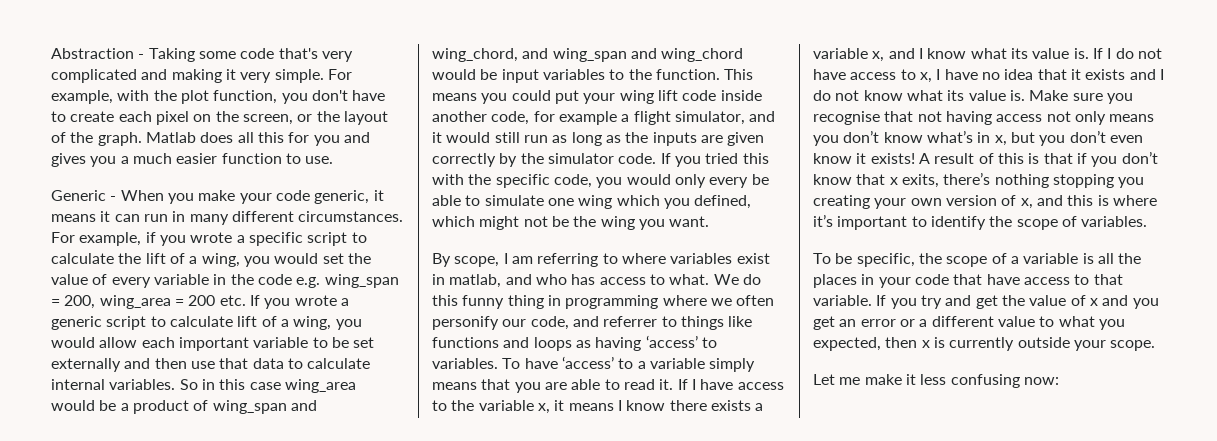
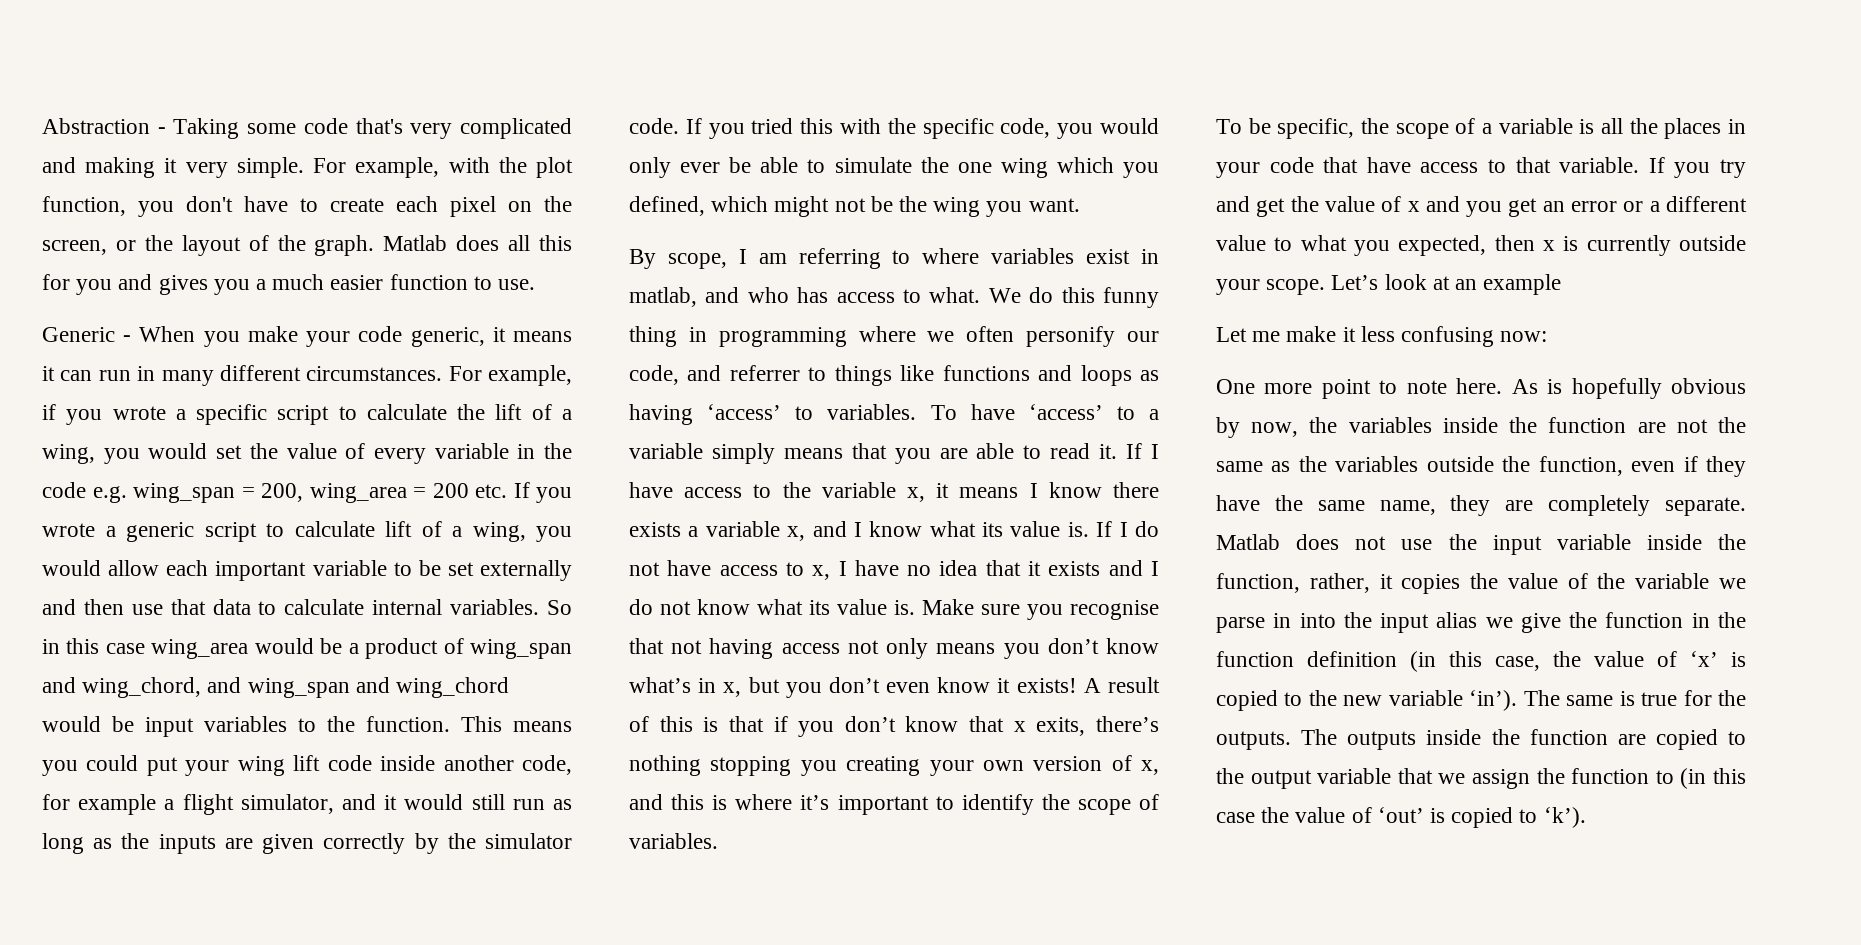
- If you tried this with the specific code, you would only every be able to simulate one wing which you defined, which might not be the wing you want.
+ If you tried this with the specific code, you would only ever be able to simulate the one wing which you defined, which might not be the wing you want.
+ Let’s look at an example
+ One more point to note here. As is hopefully obvious by now, the variables inside the function are not the same as the variables outside the function, even if they have the same name, they are completely separate. Matlab does not use the input variable inside the function, rather, it copies the value of the variable we parse in into the input alias we give the function in the function definition (in this case, the value of ‘x’ is copied to the new variable ‘in’). The same is true for the outputs. The outputs inside the function are copied to the output variable that we assign the function to (in this case the value of ‘out’ is copied to ‘k’).

